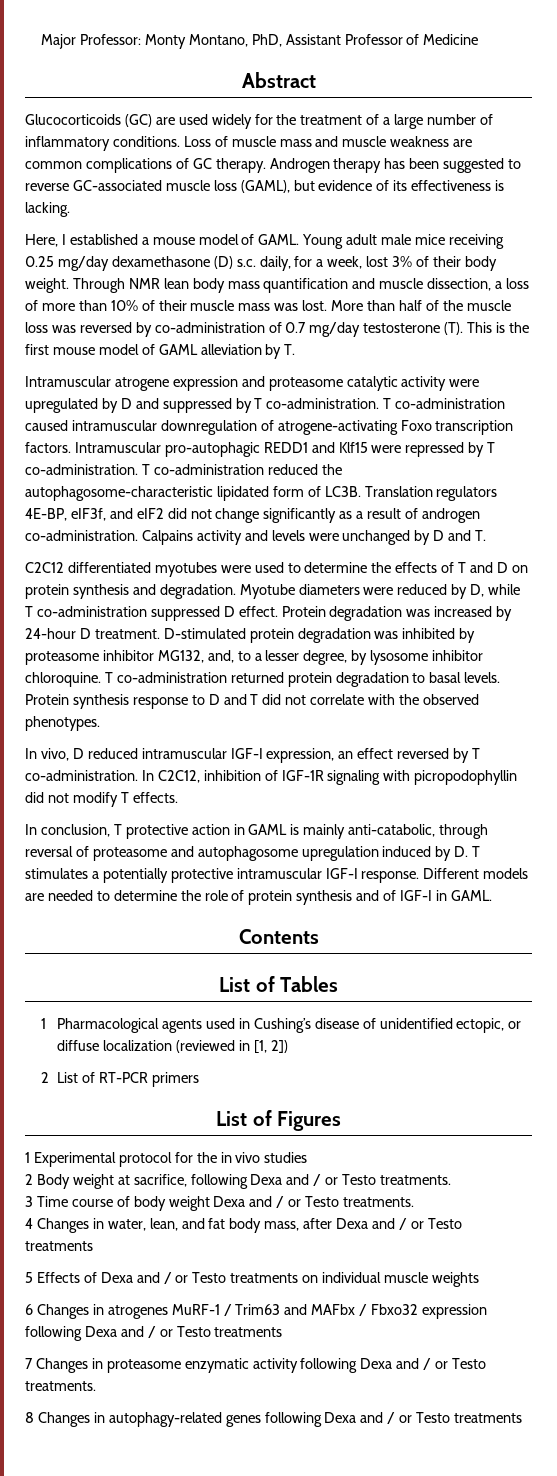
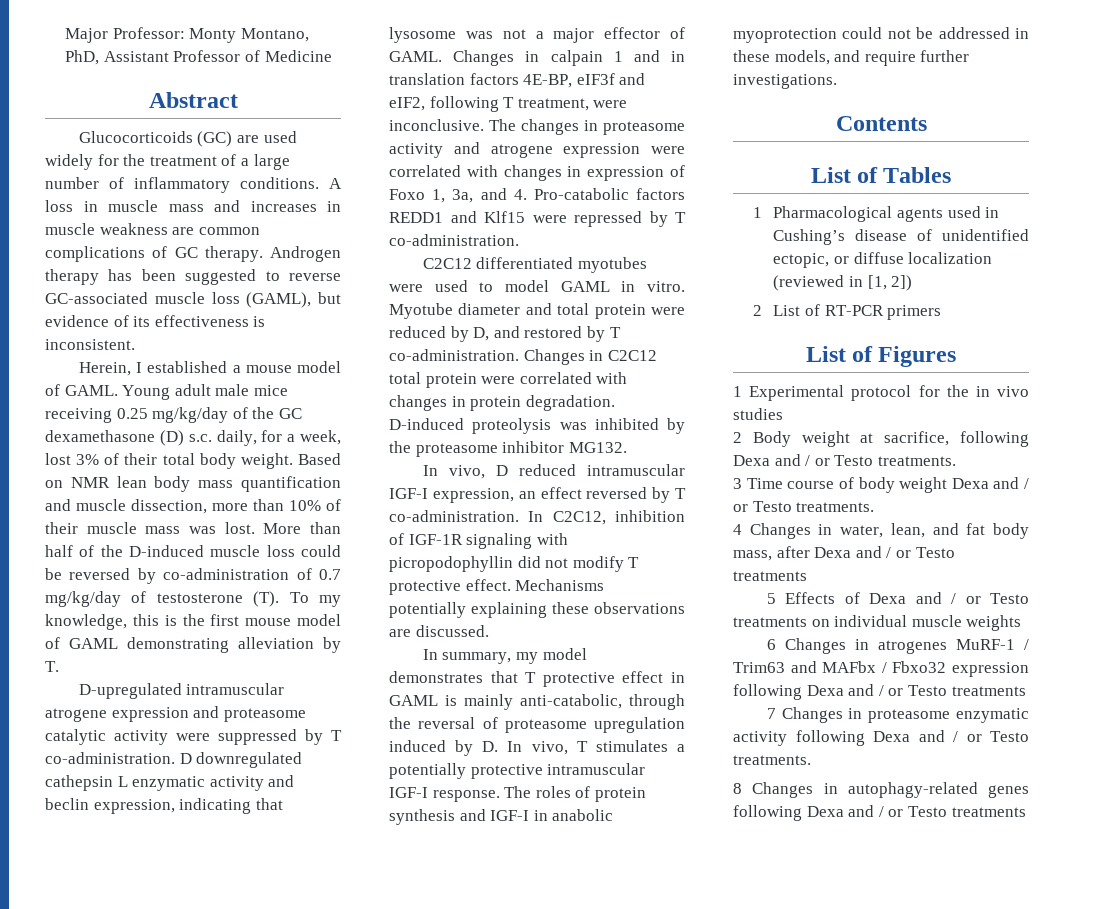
- Loss of muscle mass and muscle weakness are common complications of GC therapy.
+ A loss in muscle mass and increases in muscle weakness are common complications of GC therapy.
- Androgen therapy has been suggested to reverse GC-associated muscle loss (GAML), but evidence of its effectiveness is lacking.
- Here, I established a mouse model of GAML.
+ Androgen therapy has been suggested to reverse GC-associated muscle loss (GAML), but evidence of its effectiveness is inconsistent.
+ Herein, I established a mouse model of GAML.
- Young adult male mice receiving 0.25 mg/day dexamethasone (D) s.c. daily, for a week, lost 3% of their body weight.
+ Young adult male mice receiving 0.25 mg/kg/day of the GC dexamethasone (D) s.c. daily, for a week, lost 3% of their total body weight.
- Through NMR lean body mass quantification and muscle dissection, a loss of more than 10% of their muscle mass was lost.
+ Based on NMR lean body mass quantification and muscle dissection, more than 10% of their muscle mass was lost.
- More than half of the muscle loss was reversed by co-administration of 0.7 mg/day testosterone (T). This is the first mouse model of GAML alleviation by T.
+ More than half of the D-induced muscle loss could be reversed by co-administration of 0.7 mg/kg/day of testosterone (T). To my knowledge, this is the first mouse model of GAML demonstrating alleviation by T.
- Intramuscular atrogene expression and proteasome catalytic activity were upregulated by D and suppressed by T co-administration. T co-administration caused intramuscular downregulation of atrogene-activating Foxo transcription factors. Intramuscular pro-autophagic REDD1 and Klf15 were repressed by T co-administration. T co-administration reduced the autophagosome-characteristic lipidated form of LC3B. Translation regulators 4E-BP, eIF3f, and eIF2 did not change significantly as a result of androgen co-administration. Calpains activity and levels were unchanged by D and T.
+ D-upregulated intramuscular atrogene expression and proteasome catalytic activity were suppressed by T co-administration. D downregulated cathepsin L enzymatic activity and beclin expression, indicating that lysosome was not a major effector of GAML. Changes in calpain 1 and in translation factors 4E-BP, eIF3f and eIF2, following T treatment, were inconclusive. The changes in proteasome activity and atrogene expression were correlated with changes in expression of Foxo 1, 3a, and 4. Pro-catabolic factors REDD1 and Klf15 were repressed by T co-administration.
- C2C12 differentiated myotubes were used to determine the effects of T and D on protein synthesis and degradation. Myotube diameters were reduced by D, while T co-administration suppressed D effect. Protein degradation was increased by 24-hour D treatment. D-stimulated protein degradation was inhibited by proteasome inhibitor MG132, and, to a lesser degree, by lysosome inhibitor chloroquine. T co-administration returned protein degradation to basal levels. Protein synthesis response to D and T did not correlate with the observed phenotypes.
+ C2C12 differentiated myotubes were used to model GAML in vitro. Myotube diameter and total protein were reduced by D, and restored by T co-administration. Changes in C2C12 total protein were correlated with changes in protein degradation. D-induced proteolysis was inhibited by the proteasome inhibitor MG132.
- In C2C12, inhibition of IGF-1R signaling with picropodophyllin did not modify T effects.
- In conclusion, T protective action in GAML is mainly anti-catabolic, through reversal of proteasome and autophagosome upregulation induced by D. T stimulates a potentially protective intramuscular IGF-I response.
+ In C2C12, inhibition of IGF-1R signaling with picropodophyllin did not modify T protective effect. Mechanisms potentially explaining these observations are discussed.
+ In summary, my model demonstrates that T protective effect in GAML is mainly anti-catabolic, through the reversal of proteasome upregulation induced by D. In vivo, T stimulates a potentially protective intramuscular IGF-I response.
- Different models are needed to determine the role of protein synthesis and of IGF-I in GAML.
+ The roles of protein synthesis and IGF-I in anabolic myoprotection could not be addressed in these models, and require further investigations.

